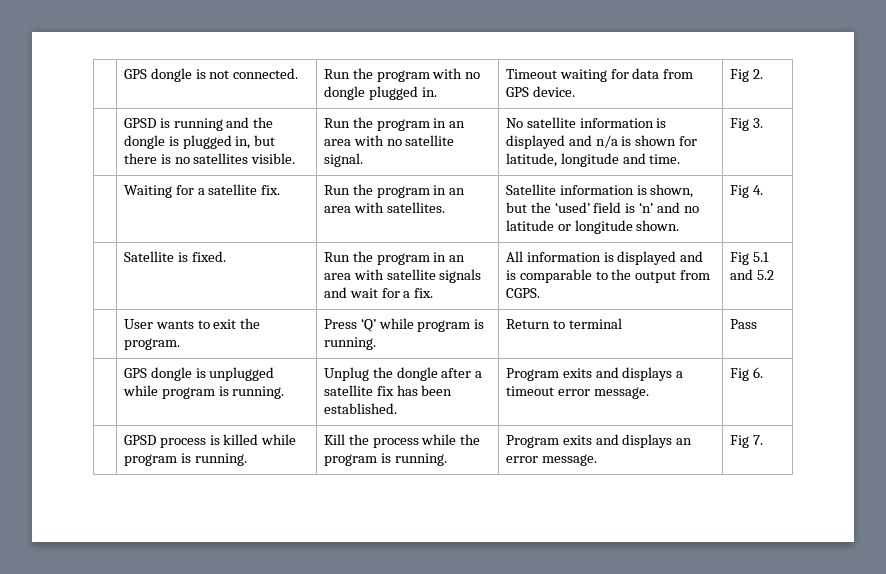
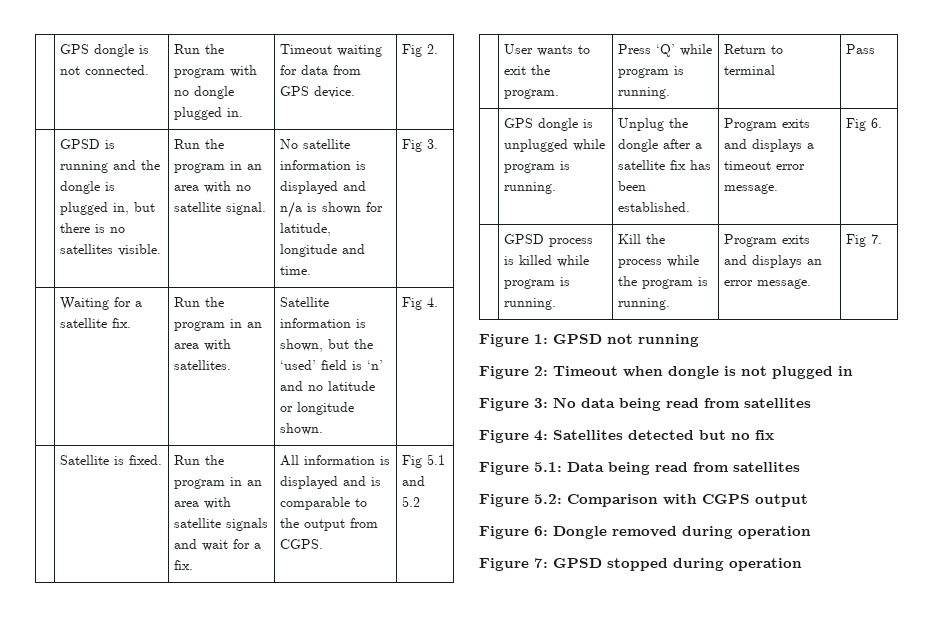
+ Figure 1: GPSD not running
+ Figure 2: Timeout when dongle is not plugged in
+ Figure 3: No data being read from satellites
+ Figure 4: Satellites detected but no fix
+ Figure 5.1: Data being read from satellites
+ Figure 5.2: Comparison with CGPS output
+ Figure 6: Dongle removed during operation
+ Figure 7: GPSD stopped during operation

